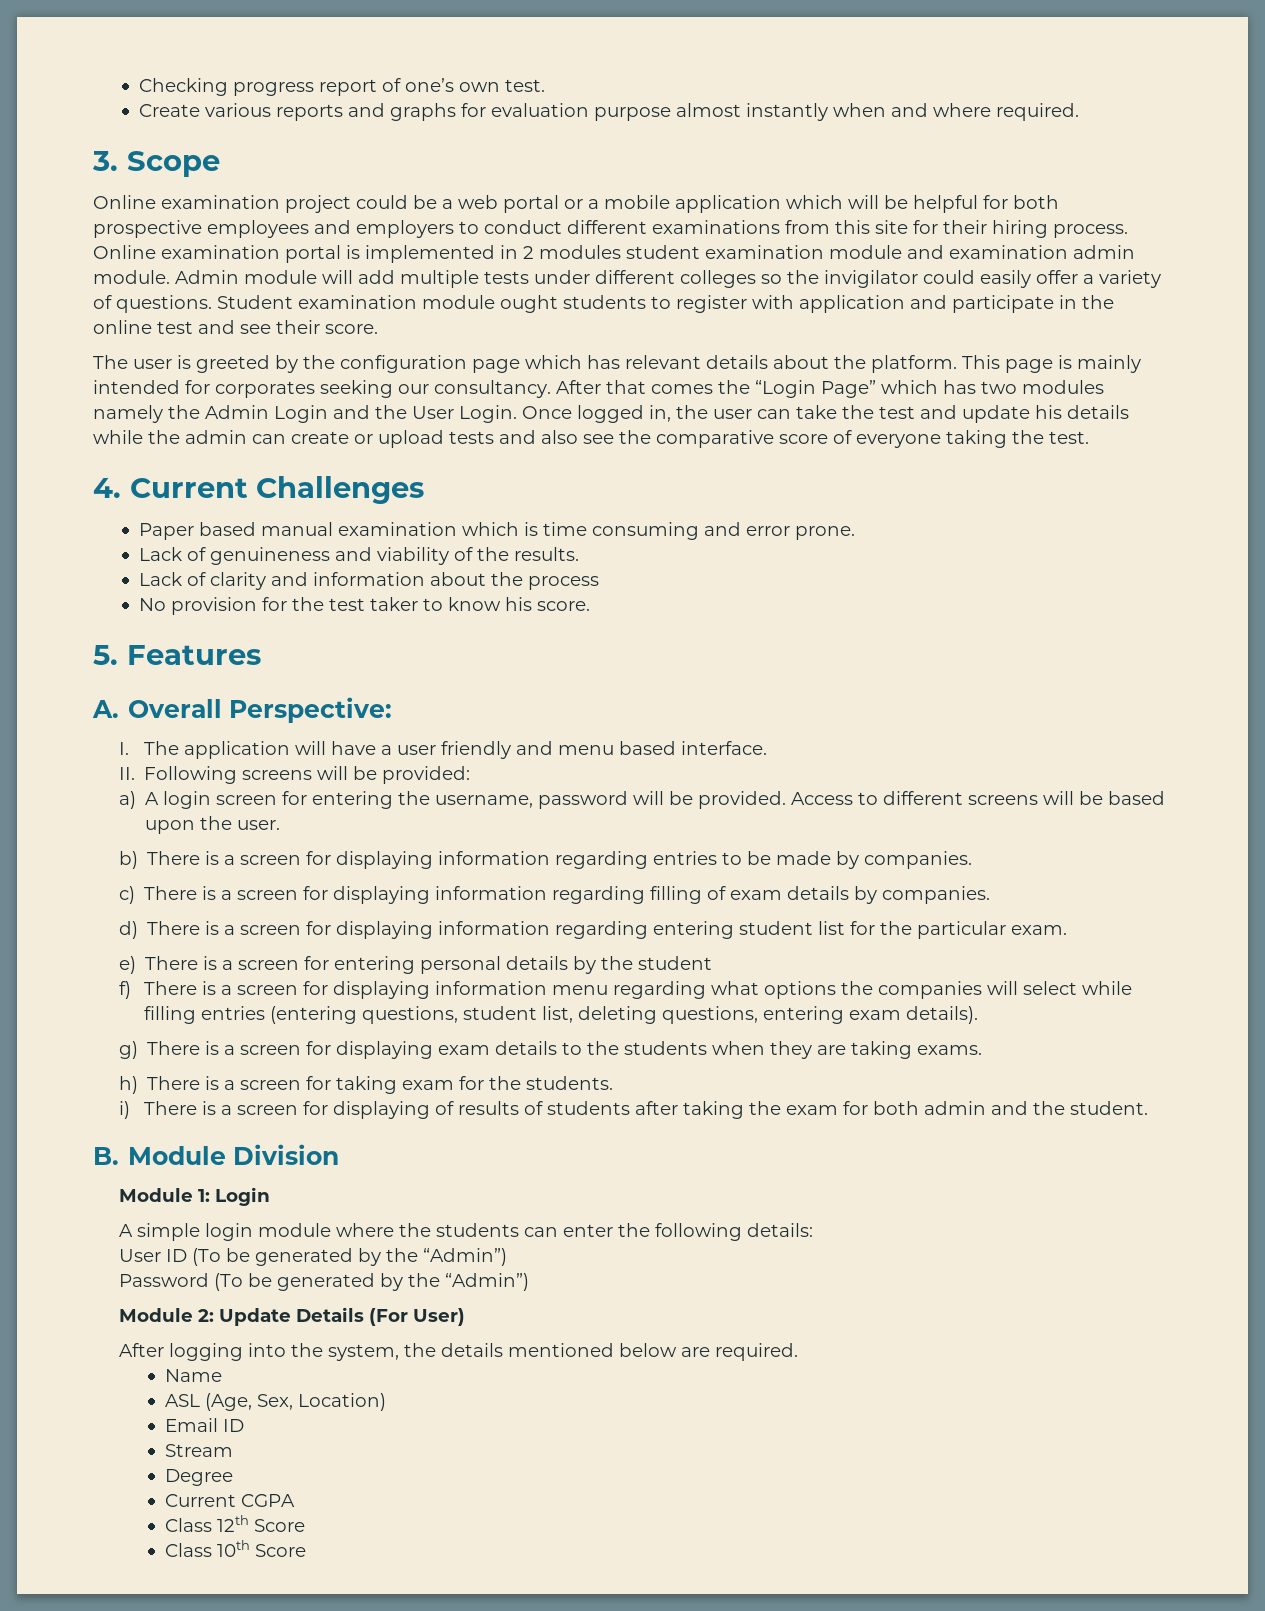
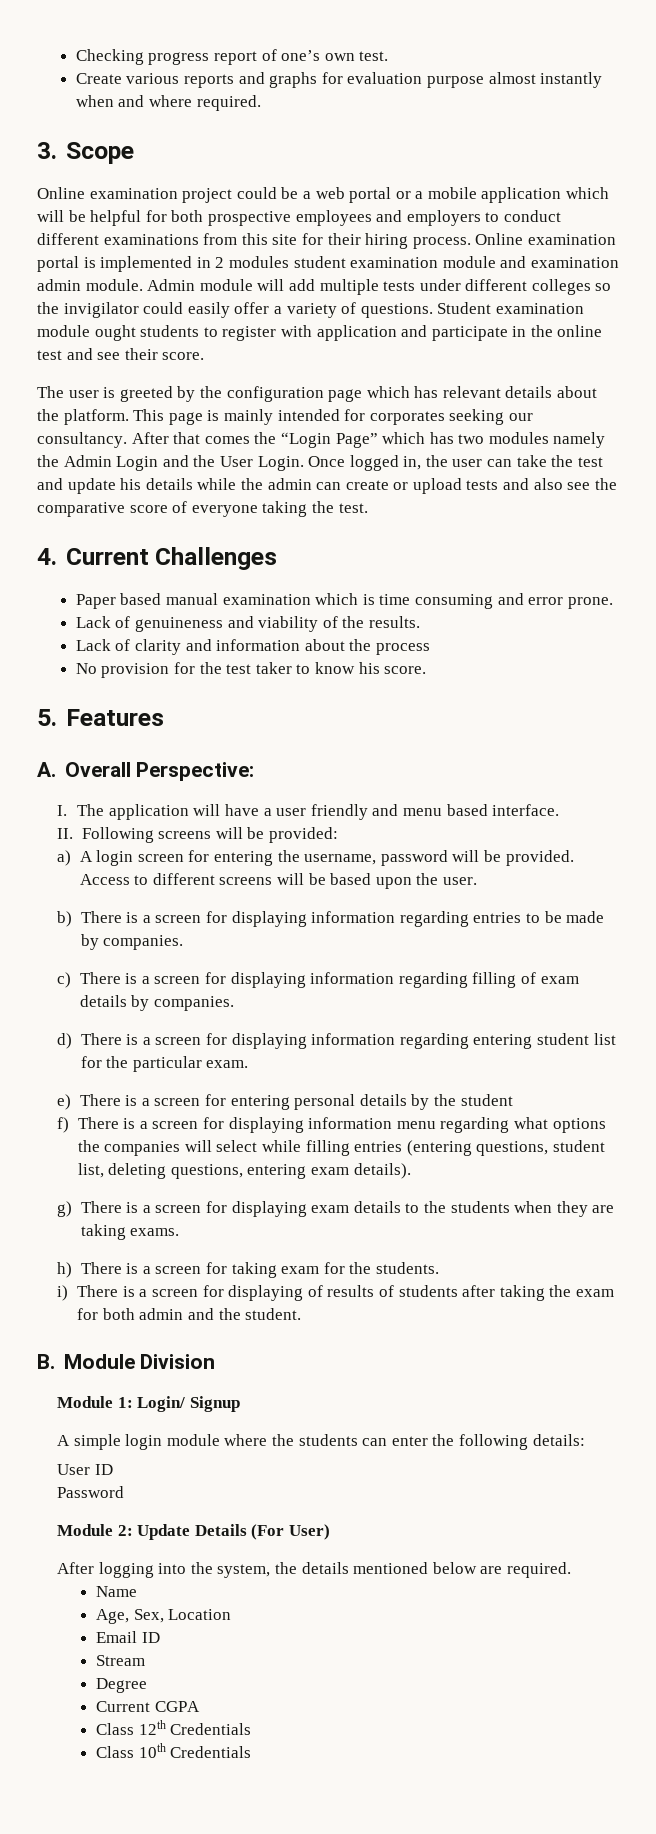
- Module 1: Login
+ Module 1: Login/ Signup
- User ID (To be generated by the “Admin”)
- Password (To be generated by the “Admin”)
+ User ID
+ Password
- ASL (Age, Sex, Location)
+ Age, Sex, Location
- Class 12th Score
+ Class 12th Credentials
- Class 10th Score
+ Class 10th Credentials

